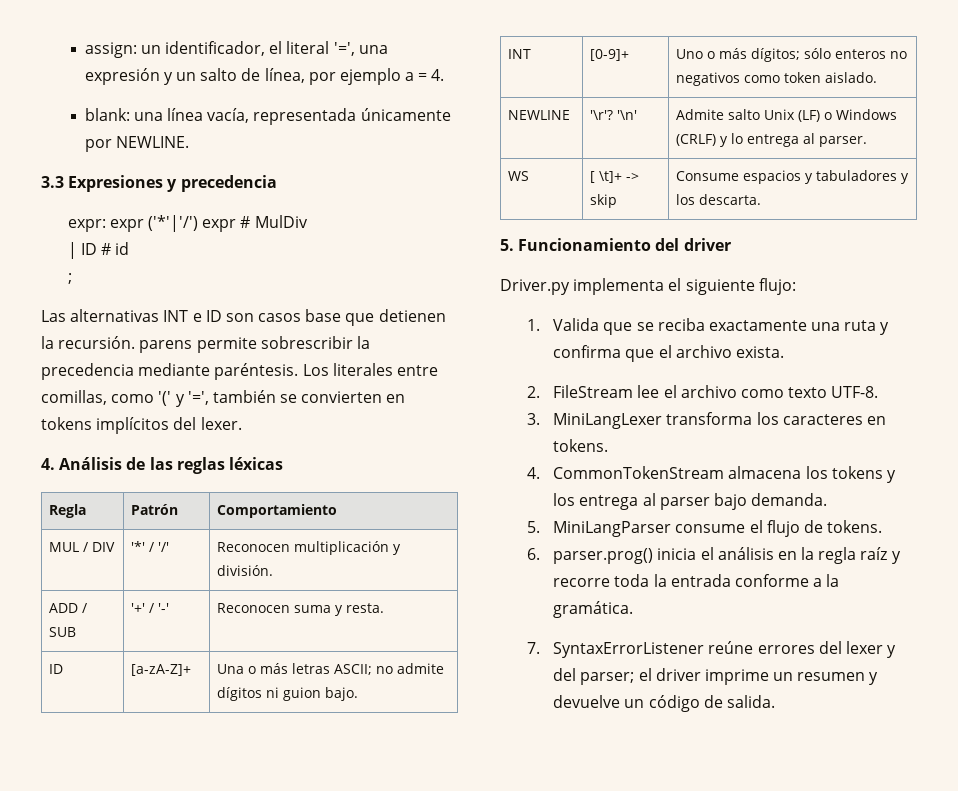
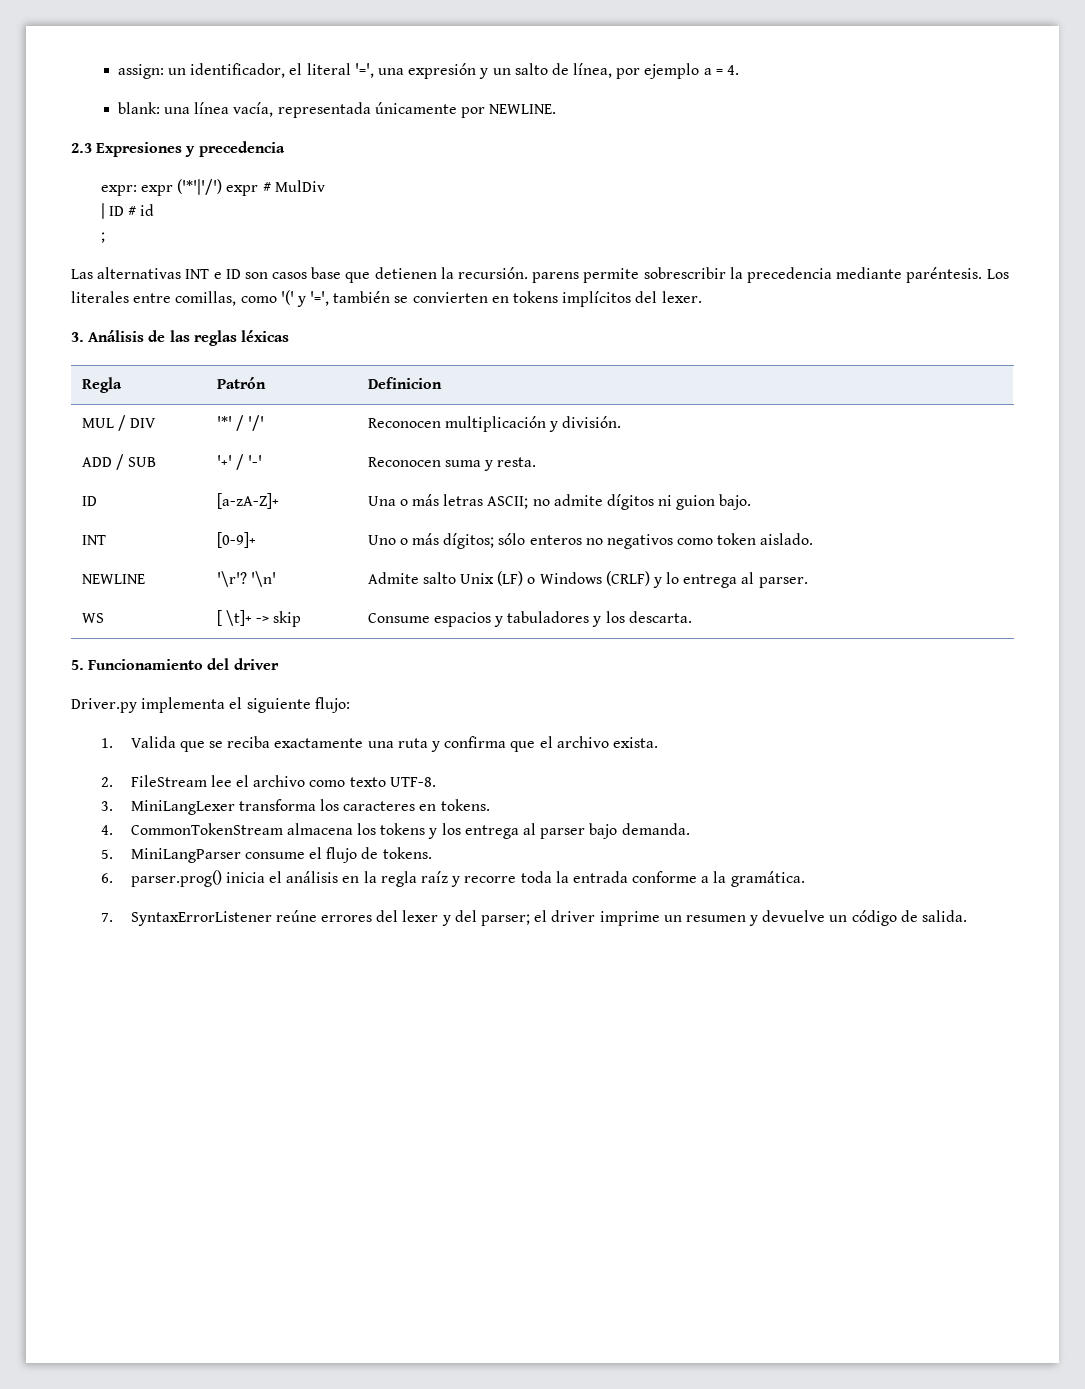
- 3.3 Expresiones y precedencia
+ 2.3 Expresiones y precedencia
- 4. Análisis de las reglas léxicas
+ 3. Análisis de las reglas léxicas
- Regla | Patrón | Comportamiento
+ Regla | Patrón | Definicion

